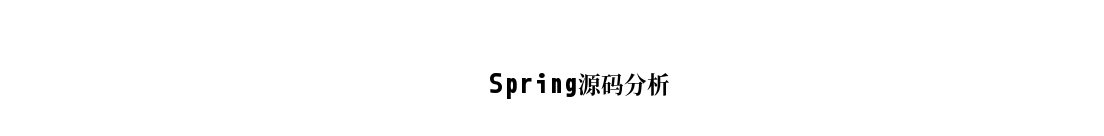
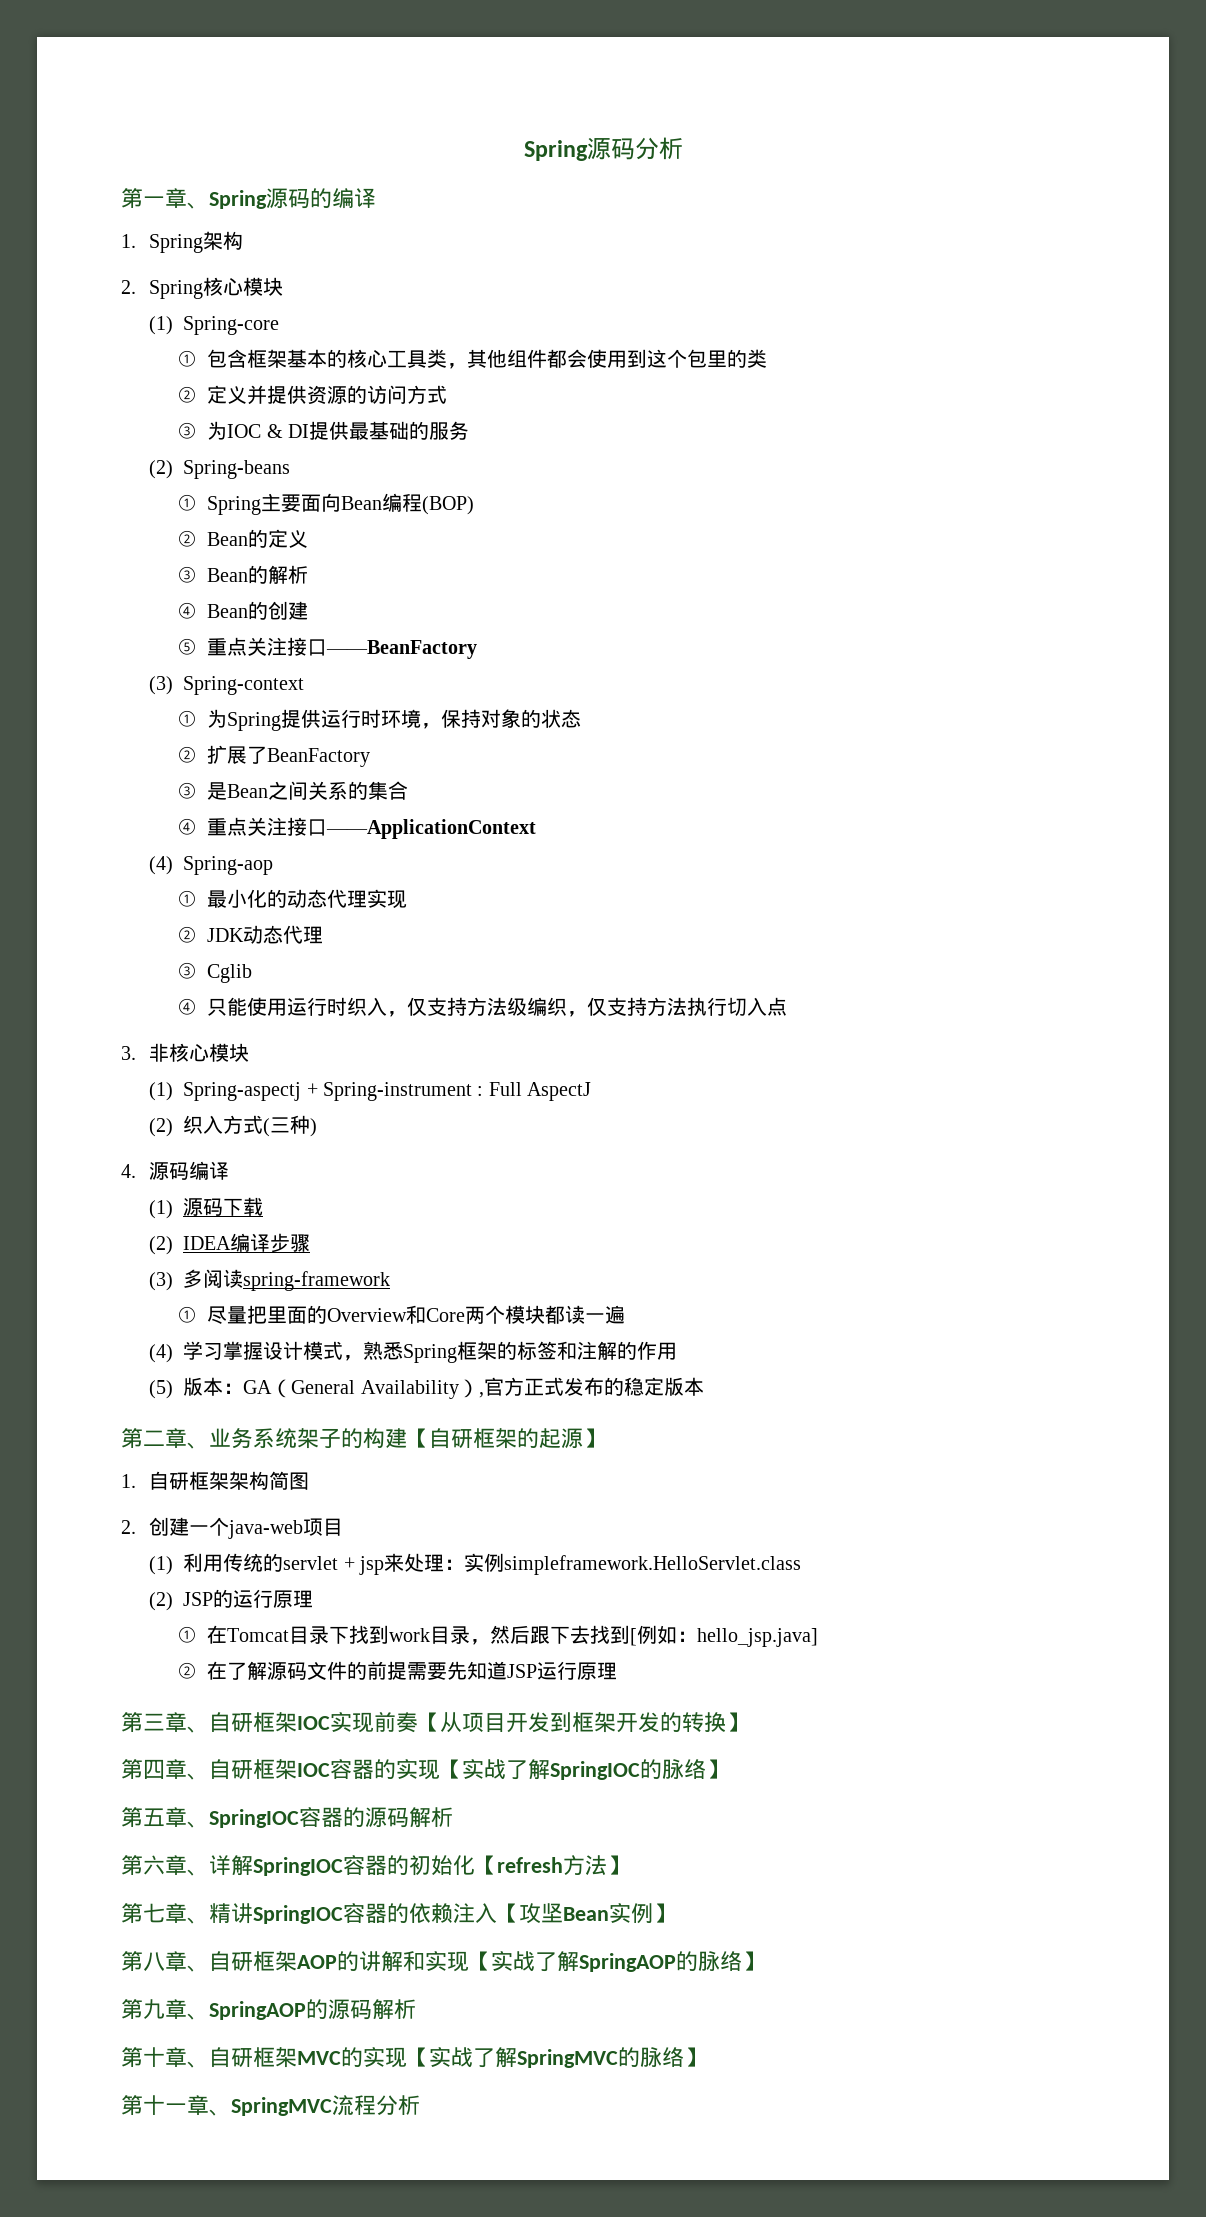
+ 第一章、Spring源码的编译
+ 1. Spring架构
+ 2. Spring核心模块
+ (1) Spring-core
+ ①包含框架基本的核心工具类，其他组件都会使用到这个包里的类
+ ②定义并提供资源的访问方式
+ ③为IOC & DI提供最基础的服务
+ (2) Spring-beans
+ ① Spring主要面向Bean编程(BOP)
+ ② Bean的定义
+ ③ Bean的解析
+ ④ Bean的创建
+ ⑤重点关注接口——BeanFactory
+ (3) Spring-context
+ ①为Spring提供运行时环境，保持对象的状态
+ ②扩展了BeanFactory
+ ③是Bean之间关系的集合
+ ④重点关注接口——ApplicationContext
+ (4) Spring-aop
+ ①最小化的动态代理实现
+ ② JDK动态代理
+ ③ Cglib
+ ④只能使用运行时织入，仅支持方法级编织，仅支持方法执行切入点
+ 3.非核心模块
+ (1) Spring-aspectj + Spring-instrument : Full AspectJ
+ (2)织入方式(三种)
+ 4.源码编译
+ (1)源码下载
+ (2) IDEA编译步骤
+ (3)多阅读spring-framework
+ ①尽量把里面的Overview和Core两个模块都读一遍
+ (4)学习掌握设计模式，熟悉Spring框架的标签和注解的作用
+ (5)版本：GA（General Availability）,官方正式发布的稳定版本
+ 第二章、业务系统架子的构建【自研框架的起源】
+ 1.自研框架架构简图
+ 2.创建一个java-web项目
+ (1)利用传统的servlet + jsp来处理：实例simpleframework.HelloServlet.class
+ (2) JSP的运行原理
+ ①在Tomcat目录下找到work目录，然后跟下去找到[例如：hello_jsp.java]
+ ②在了解源码文件的前提需要先知道JSP运行原理
+ 第三章、自研框架IOC实现前奏【从项目开发到框架开发的转换】
+ 第四章、自研框架IOC容器的实现【实战了解SpringIOC的脉络】
+ 第五章、SpringIOC容器的源码解析
+ 第六章、详解SpringIOC容器的初始化【refresh方法】
+ 第七章、精讲SpringIOC容器的依赖注入【攻坚Bean实例】
+ 第八章、自研框架AOP的讲解和实现【实战了解SpringAOP的脉络】
+ 第九章、SpringAOP的源码解析
+ 第十章、自研框架MVC的实现【实战了解SpringMVC的脉络】
+ 第十一章、SpringMVC流程分析

